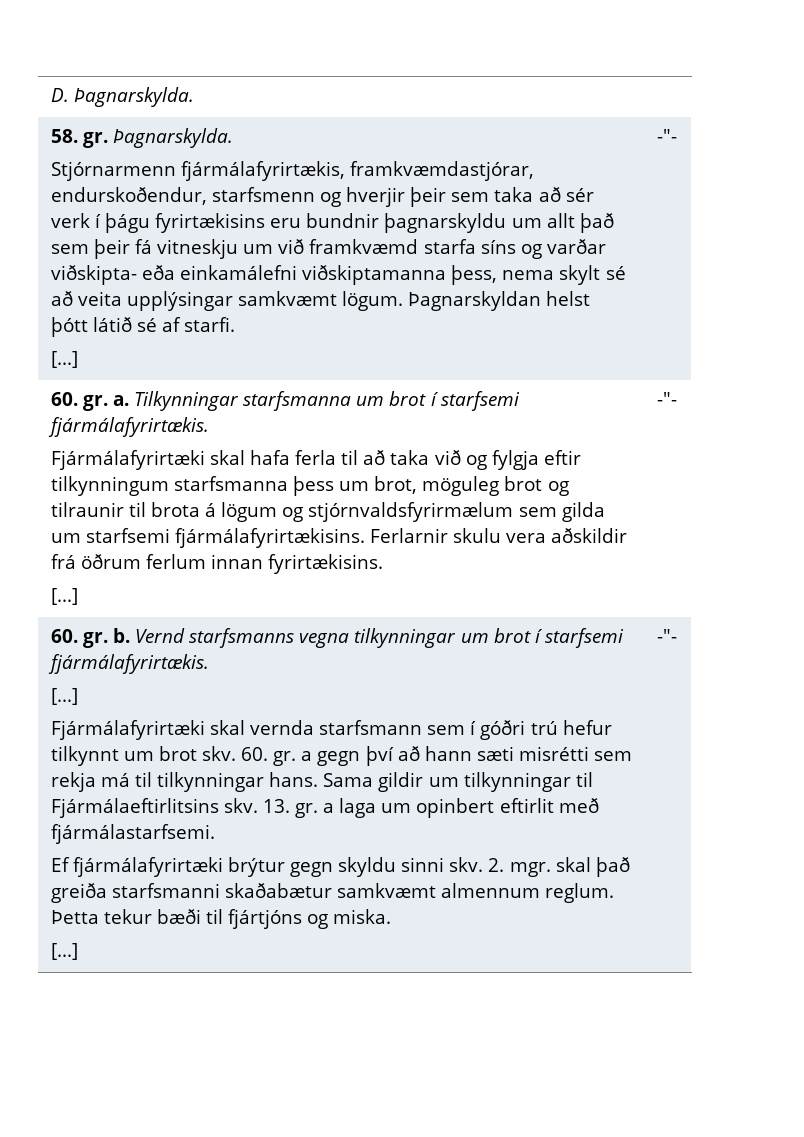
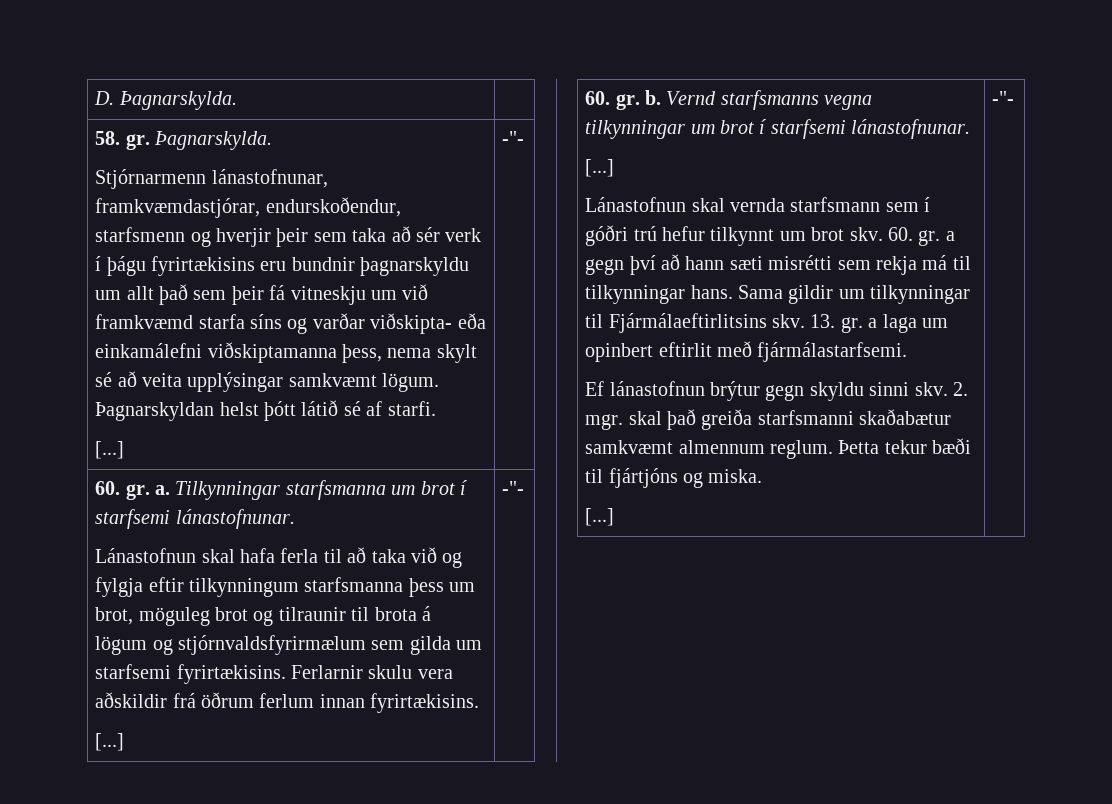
- Stjórnarmenn fjármálafyrirtækis, framkvæmdastjórar, endurskoðendur, starfsmenn og hverjir þeir sem taka að sér verk í þágu fyrirtækisins eru bundnir þagnarskyldu um allt það sem þeir fá vitneskju um við framkvæmd starfa síns og varðar viðskipta- eða einkamálefni viðskiptamanna þess, nema skylt sé að veita upplýsingar samkvæmt lögum.
+ Stjórnarmenn lánastofnunar, framkvæmdastjórar, endurskoðendur, starfsmenn og hverjir þeir sem taka að sér verk í þágu fyrirtækisins eru bundnir þagnarskyldu um allt það sem þeir fá vitneskju um við framkvæmd starfa síns og varðar viðskipta- eða einkamálefni viðskiptamanna þess, nema skylt sé að veita upplýsingar samkvæmt lögum.
- Tilkynningar starfsmanna um brot í starfsemi fjármálafyrirtækis.
- Fjármálafyrirtæki skal hafa ferla til að taka við og fylgja eftir tilkynningum starfsmanna þess um brot, möguleg brot og tilraunir til brota á lögum og stjórnvaldsfyrirmælum sem gilda um starfsemi fjármálafyrirtækisins.
+ Tilkynningar starfsmanna um brot í starfsemi lánastofnunar.
+ Lánastofnun skal hafa ferla til að taka við og fylgja eftir tilkynningum starfsmanna þess um brot, möguleg brot og tilraunir til brota á lögum og stjórnvaldsfyrirmælum sem gilda um starfsemi fyrirtækisins.
- Vernd starfsmanns vegna tilkynningar um brot í starfsemi fjármálafyrirtækis.
+ Vernd starfsmanns vegna tilkynningar um brot í starfsemi lánastofnunar.
- Fjármálafyrirtæki skal vernda starfsmann sem í góðri trú hefur tilkynnt um brot skv.
+ Lánastofnun skal vernda starfsmann sem í góðri trú hefur tilkynnt um brot skv.
- Ef fjármálafyrirtæki brýtur gegn skyldu sinni skv.
+ Ef lánastofnun brýtur gegn skyldu sinni skv.

